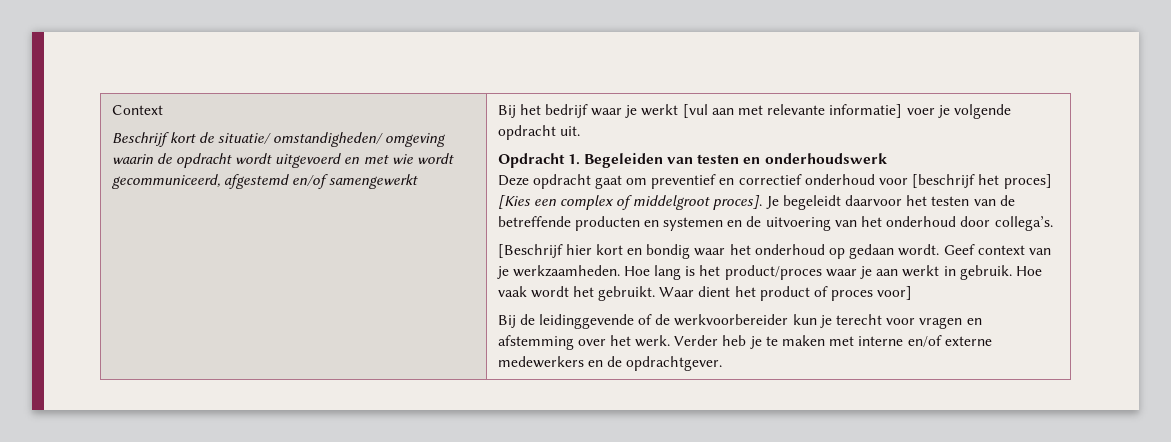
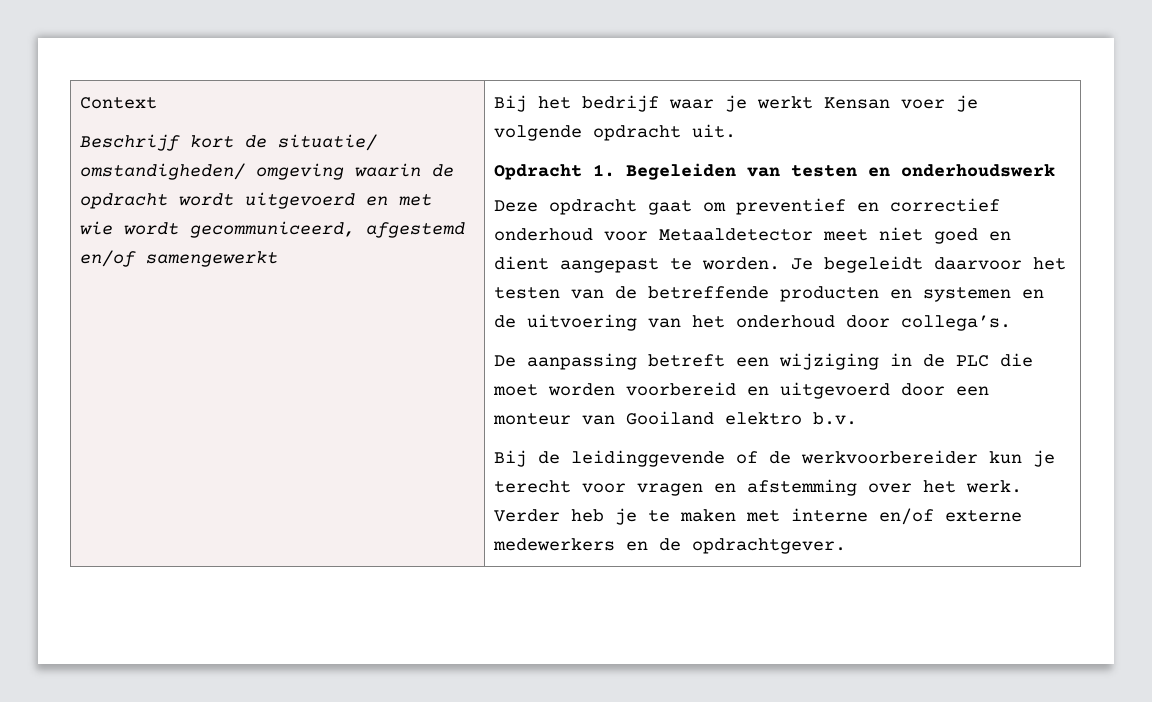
- Bij het bedrijf waar je werkt [vul aan met relevante informatie] voer je volgende opdracht uit.
+ Bij het bedrijf waar je werkt Kensan voer je volgende opdracht uit.
- Deze opdracht gaat om preventief en correctief onderhoud voor [beschrijf het proces] [Kies een complex of middelgroot proces].
+ Deze opdracht gaat om preventief en correctief onderhoud voor Metaaldetector meet niet goed en dient aangepast te worden.
- [Beschrijf hier kort en bondig waar het onderhoud op gedaan wordt. Geef context van je werkzaamheden. Hoe lang is het product/proces waar je aan werkt in gebruik. Hoe vaak wordt het gebruikt. Waar dient het product of proces voor]
+ De aanpassing betreft een wijziging in de PLC die moet worden voorbereid en uitgevoerd door een monteur van Gooiland elektro b.v.

